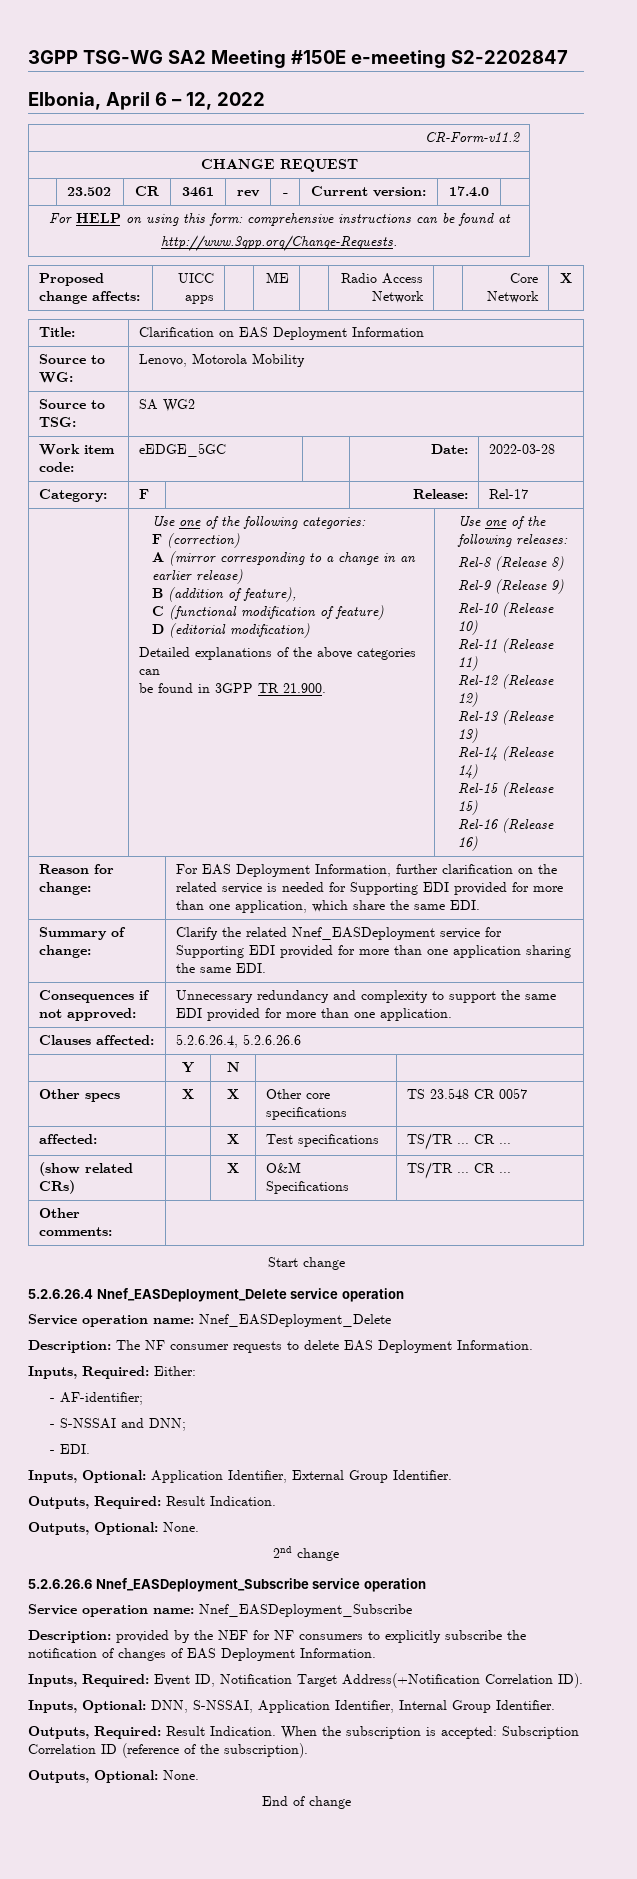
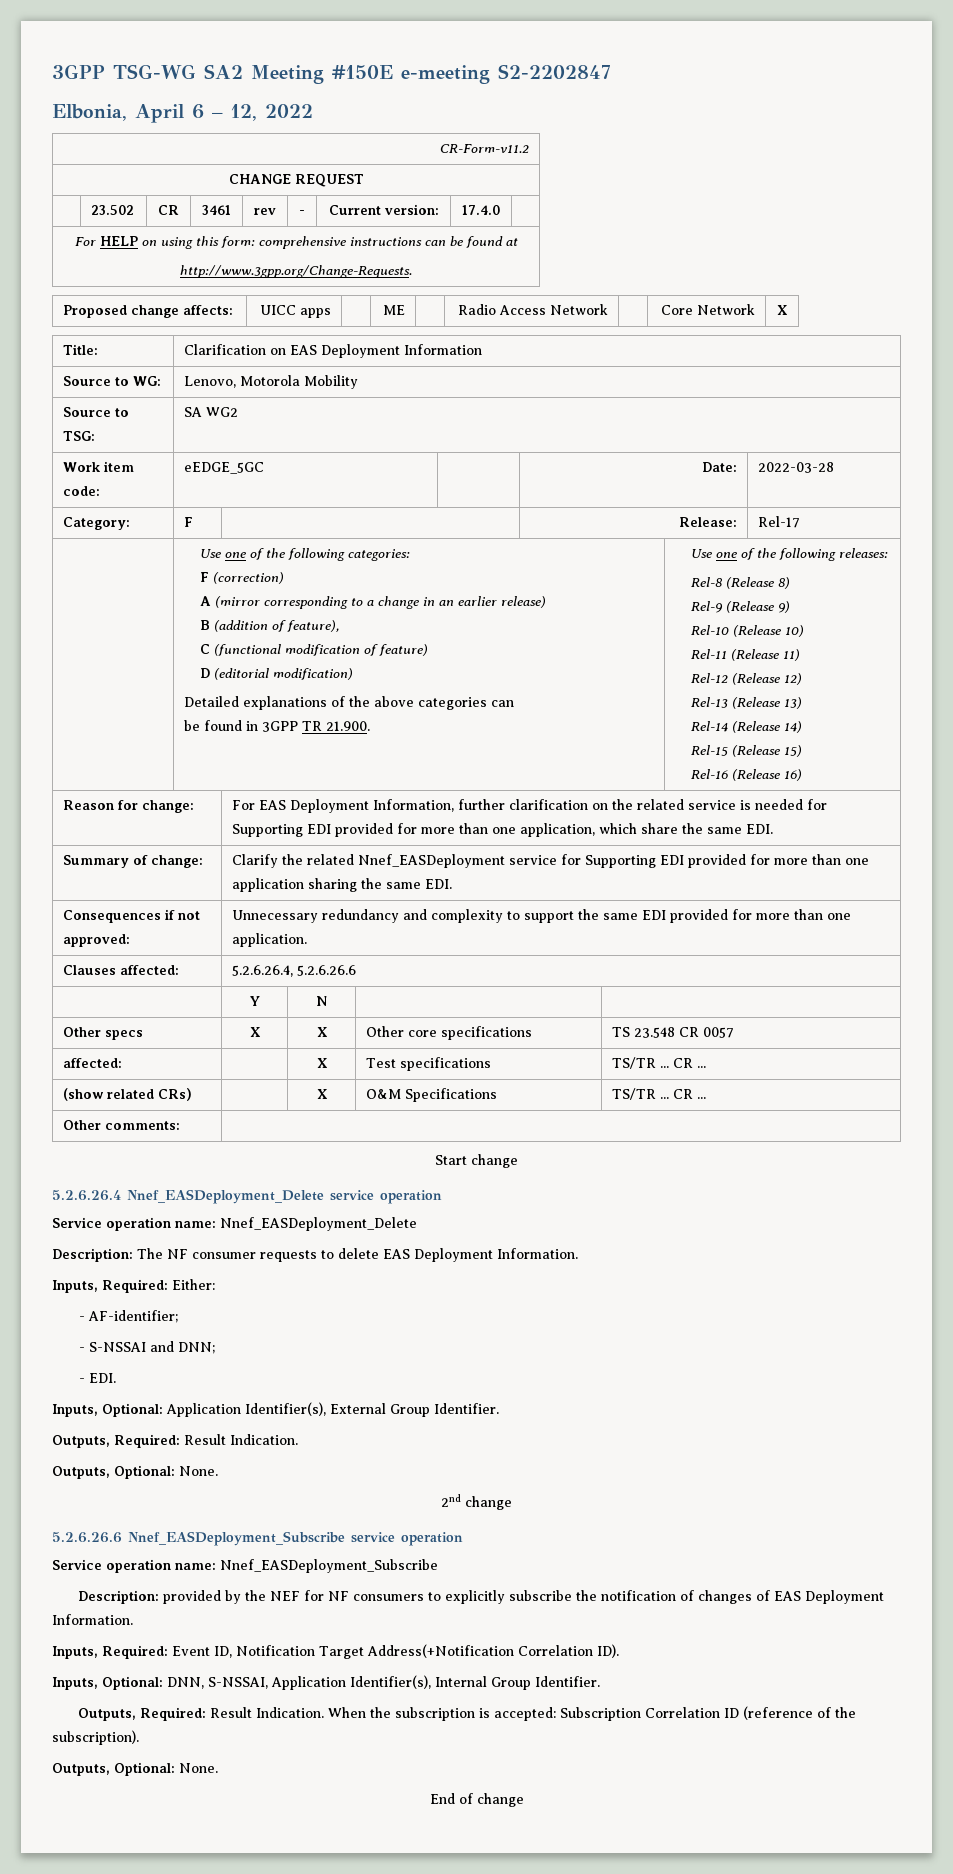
- Inputs, Optional: Application Identifier, External Group Identifier.
+ Inputs, Optional: Application Identifier(s), External Group Identifier.
- Inputs, Optional: DNN, S-NSSAI, Application Identifier, Internal Group Identifier.
+ Inputs, Optional: DNN, S-NSSAI, Application Identifier(s), Internal Group Identifier.

